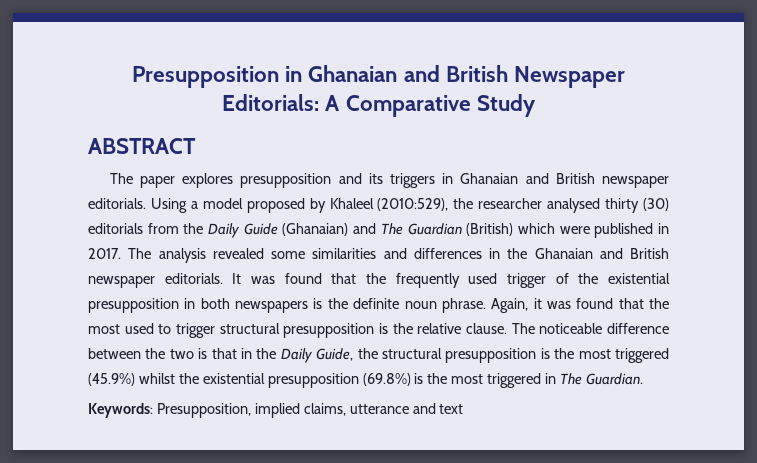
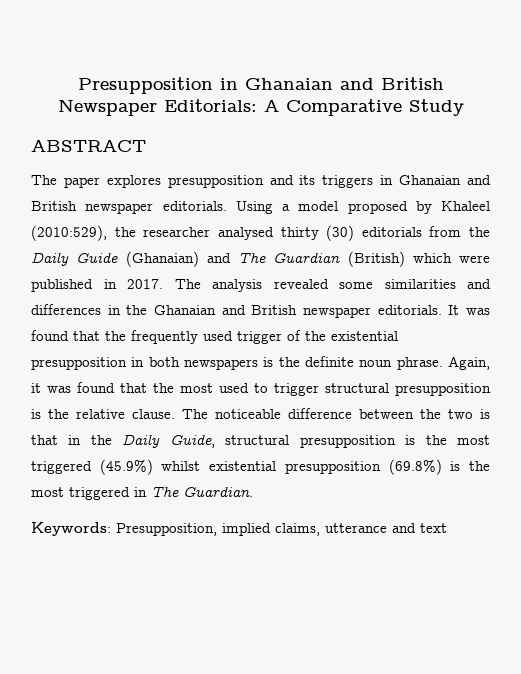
- The noticeable difference between the two is that in the Daily Guide, the structural presupposition is the most triggered (45.9%) whilst the existential presupposition (69.8%) is the most triggered in The Guardian.
+ The noticeable difference between the two is that in the Daily Guide, structural presupposition is the most triggered (45.9%) whilst existential presupposition (69.8%) is the most triggered in The Guardian.

